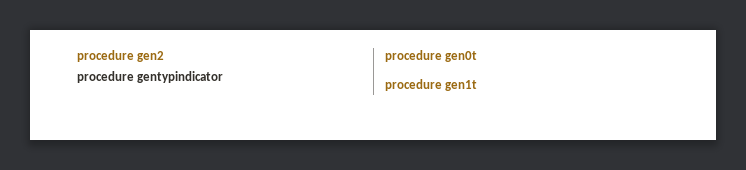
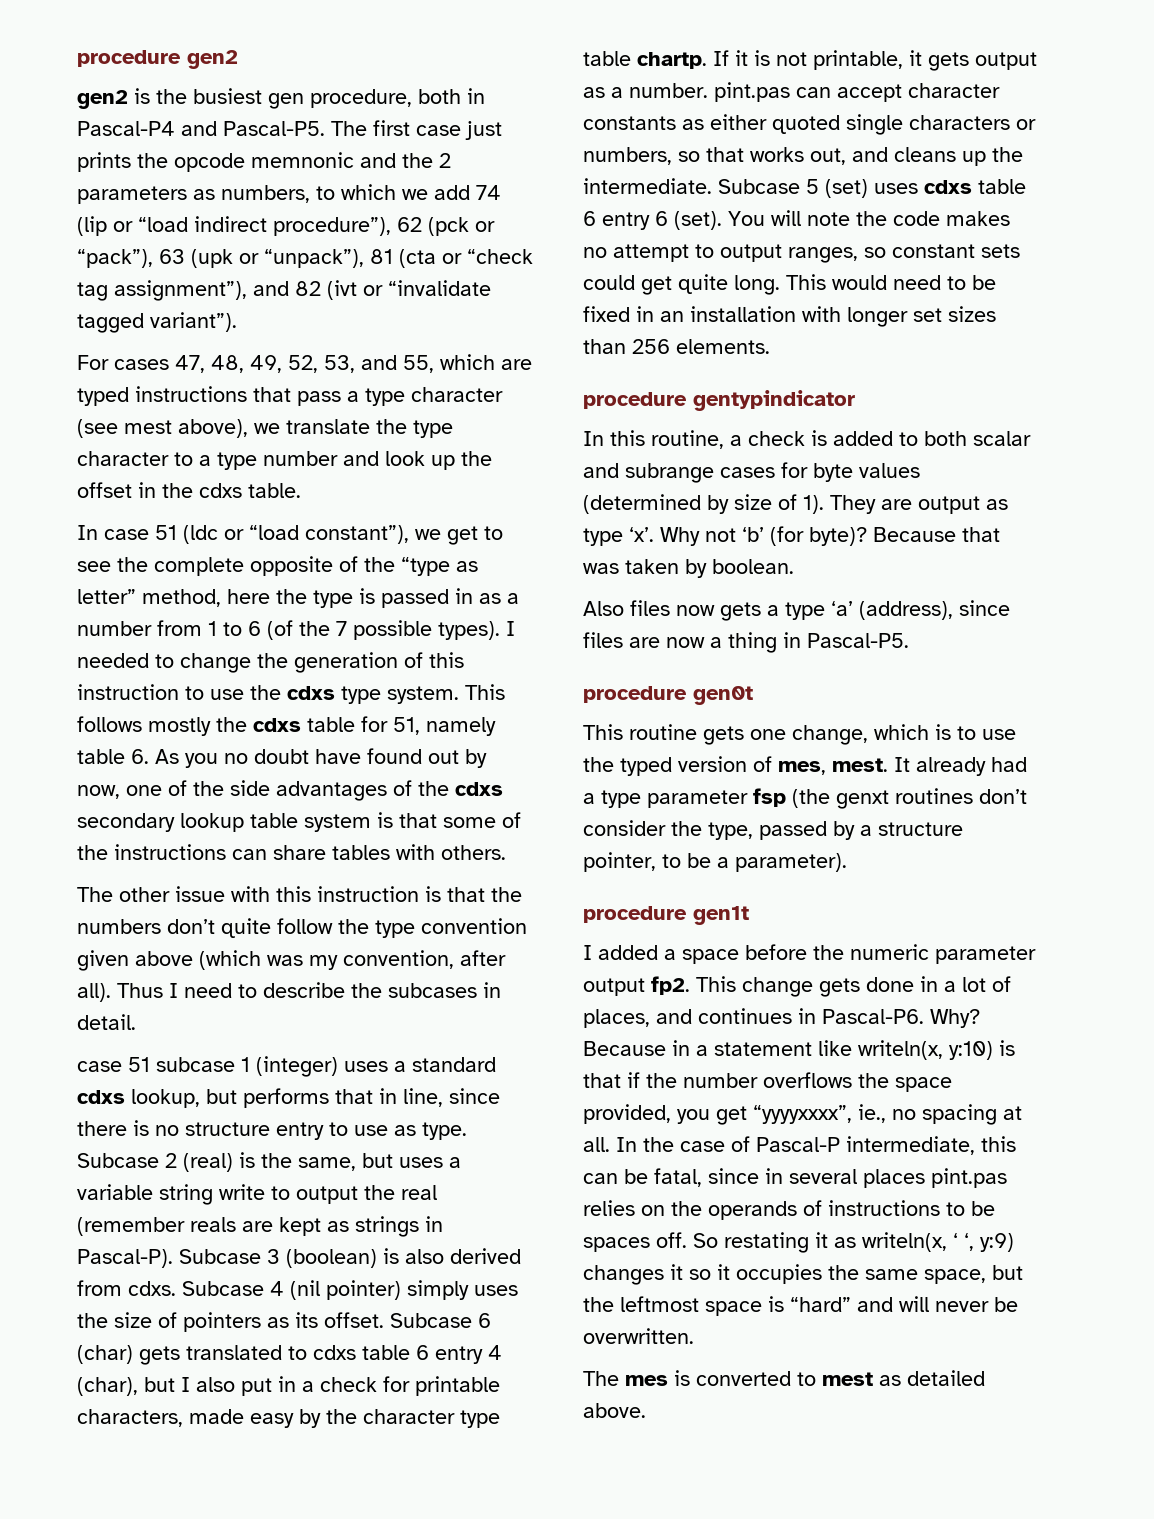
+ gen2 is the busiest gen procedure, both in Pascal-P4 and Pascal-P5. The first case just prints the opcode memnonic and the 2 parameters as numbers, to which we add 74 (lip or “load indirect procedure”), 62 (pck or “pack”), 63 (upk or “unpack”), 81 (cta or “check tag assignment”), and 82 (ivt or “invalidate tagged variant”).
+ For cases 47, 48, 49, 52, 53, and 55, which are typed instructions that pass a type character (see mest above), we translate the type character to a type number and look up the offset in the cdxs table.
+ In case 51 (ldc or “load constant”), we get to see the complete opposite of the “type as letter” method, here the type is passed in as a number from 1 to 6 (of the 7 possible types). I needed to change the generation of this instruction to use the cdxs type system. This follows mostly the cdxs table for 51, namely table 6. As you no doubt have found out by now, one of the side advantages of the cdxs secondary lookup table system is that some of the instructions can share tables with others.
+ The other issue with this instruction is that the numbers don’t quite follow the type convention given above (which was my convention, after all). Thus I need to describe the subcases in detail.
+ case 51 subcase 1 (integer) uses a standard cdxs lookup, but performs that in line, since there is no structure entry to use as type. Subcase 2 (real) is the same, but uses a variable string write to output the real (remember reals are kept as strings in Pascal-P). Subcase 3 (boolean) is also derived from cdxs. Subcase 4 (nil pointer) simply uses the size of pointers as its offset. Subcase 6 (char) gets translated to cdxs table 6 entry 4 (char), but I also put in a check for printable characters, made easy by the character type table chartp. If it is not printable, it gets output as a number. pint.pas can accept character constants as either quoted single characters or numbers, so that works out, and cleans up the intermediate. Subcase 5 (set) uses cdxs table 6 entry 6 (set). You will note the code makes no attempt to output ranges, so constant sets could get quite long. This would need to be fixed in an installation with longer set sizes than 256 elements.
  procedure gentypindicator
+ In this routine, a check is added to both scalar and subrange cases for byte values (determined by size of 1). They are output as type ‘x’. Why not ‘b’ (for byte)? Because that was taken by boolean.
+ Also files now gets a type ‘a’ (address), since files are now a thing in Pascal-P5.
  procedure gen0t
+ This routine gets one change, which is to use the typed version of mes, mest. It already had a type parameter fsp (the genxt routines don’t consider the type, passed by a structure pointer, to be a parameter).
  procedure gen1t
+ I added a space before the numeric parameter output fp2. This change gets done in a lot of places, and continues in Pascal-P6. Why? Because in a statement like writeln(x, y:10) is that if the number overflows the space provided, you get “yyyyxxxx”, ie., no spacing at all. In the case of Pascal-P intermediate, this can be fatal, since in several places pint.pas relies on the operands of instructions to be spaces off. So restating it as writeln(x, ‘ ‘, y:9) changes it so it occupies the same space, but the leftmost space is “hard” and will never be overwritten.
+ The mes is converted to mest as detailed above.

